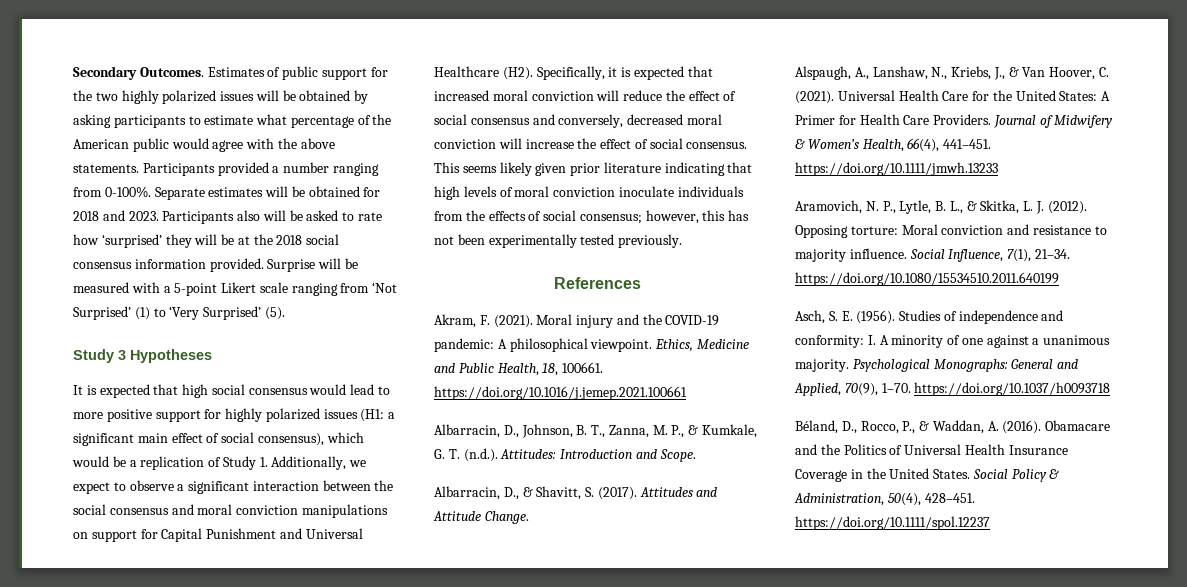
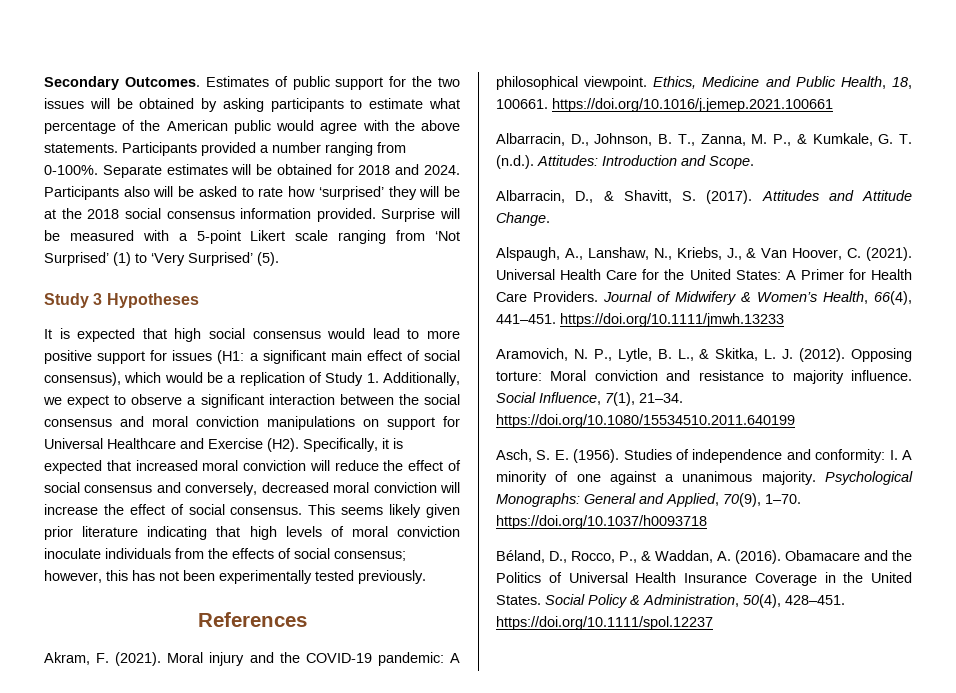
- Estimates of public support for the two highly polarized issues will be obtained by asking participants to estimate what percentage of the American public would agree with the above statements.
+ Estimates of public support for the two issues will be obtained by asking participants to estimate what percentage of the American public would agree with the above statements.
- Separate estimates will be obtained for 2018 and 2023.
+ Separate estimates will be obtained for 2018 and 2024.
- It is expected that high social consensus would lead to more positive support for highly polarized issues (H1:
+ It is expected that high social consensus would lead to more positive support for issues (H1:
- a significant main effect of social consensus), which would be a replication of Study 1. Additionally, we expect to observe a significant interaction between the social consensus and moral conviction manipulations on support for Capital Punishment and Universal Healthcare (H2). Specifically, it is expected that increased moral conviction will reduce the effect of social consensus and conversely, decreased moral conviction will increase the effect of social consensus.
+ a significant main effect of social consensus), which would be a replication of Study 1. Additionally, we expect to observe a significant interaction between the social consensus and moral conviction manipulations on support for Universal Healthcare and Exercise (H2). Specifically, it is expected that increased moral conviction will reduce the effect of social consensus and conversely, decreased moral conviction will increase the effect of social consensus.

